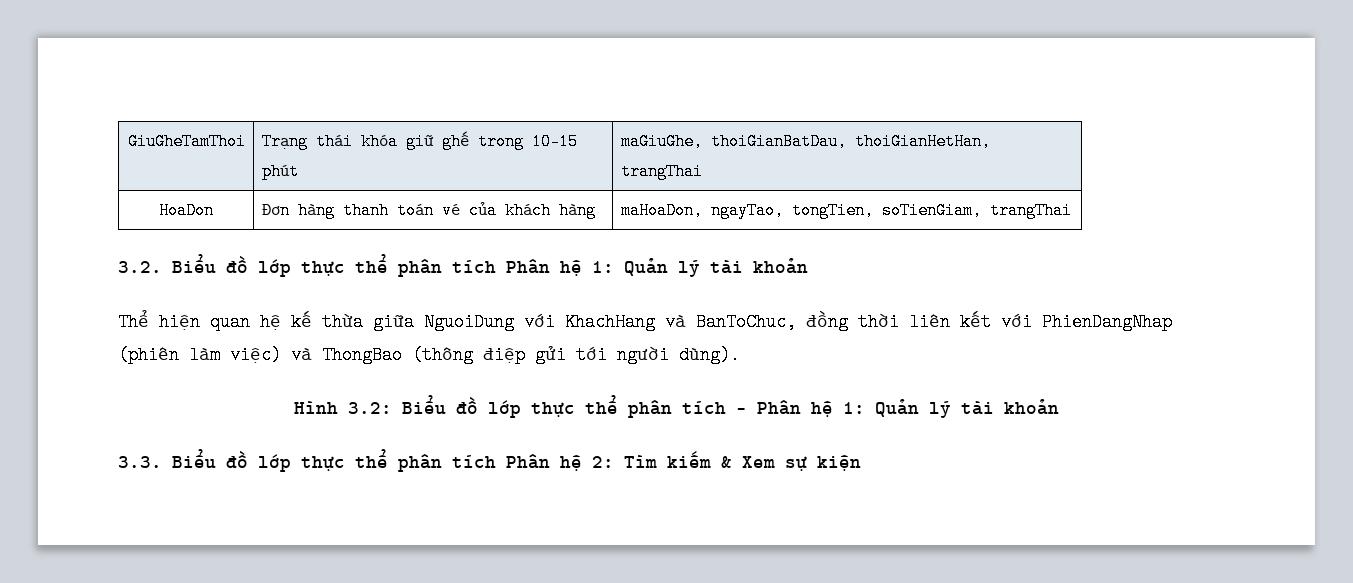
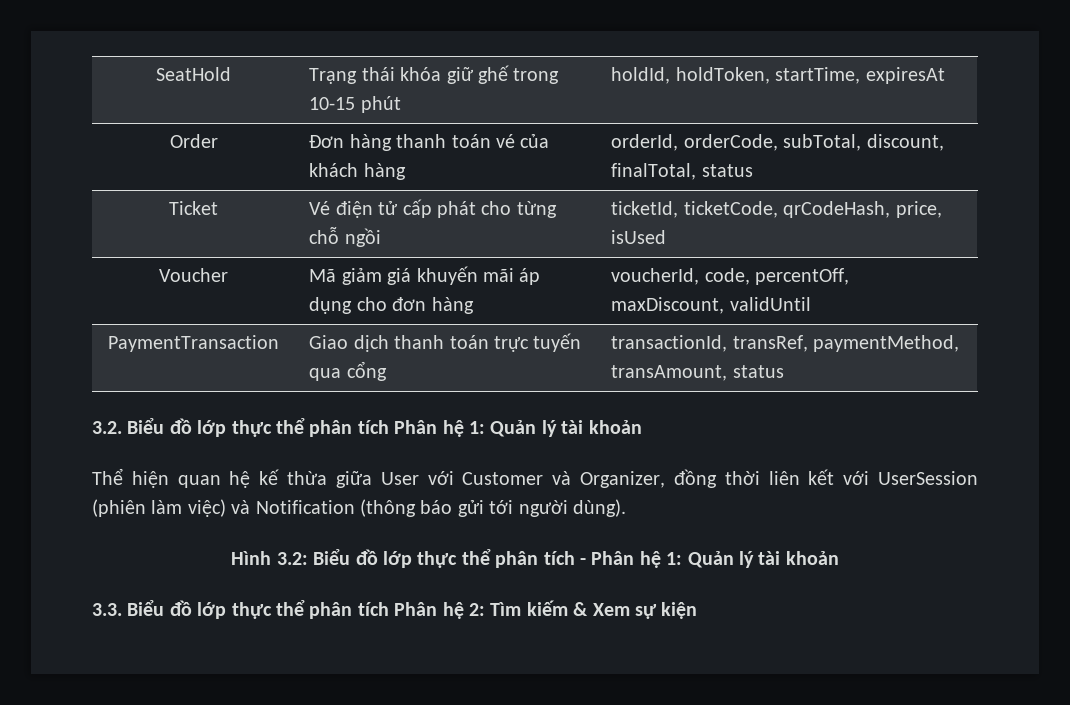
- GiuGheTamThoi | Trạng thái khóa giữ ghế trong 10-15 phút | maGiuGhe, thoiGianBatDau, thoiGianHetHan, trangThai
- HoaDon | Đơn hàng thanh toán vé của khách hàng | maHoaDon, ngayTao, tongTien, soTienGiam, trangThai
+ SeatHold | Trạng thái khóa giữ ghế trong 10-15 phút | holdId, holdToken, startTime, expiresAt
+ Order | Đơn hàng thanh toán vé của khách hàng | orderId, orderCode, subTotal, discount, finalTotal, status
+ Ticket | Vé điện tử cấp phát cho từng chỗ ngồi | ticketId, ticketCode, qrCodeHash, price, isUsed
+ Voucher | Mã giảm giá khuyến mãi áp dụng cho đơn hàng | voucherId, code, percentOff, maxDiscount, validUntil
+ PaymentTransaction | Giao dịch thanh toán trực tuyến qua cổng | transactionId, transRef, paymentMethod, transAmount, status
- Thể hiện quan hệ kế thừa giữa NguoiDung với KhachHang và BanToChuc, đồng thời liên kết với PhienDangNhap (phiên làm việc) và ThongBao (thông điệp gửi tới người dùng).
+ Thể hiện quan hệ kế thừa giữa User với Customer và Organizer, đồng thời liên kết với UserSession (phiên làm việc) và Notification (thông báo gửi tới người dùng).

